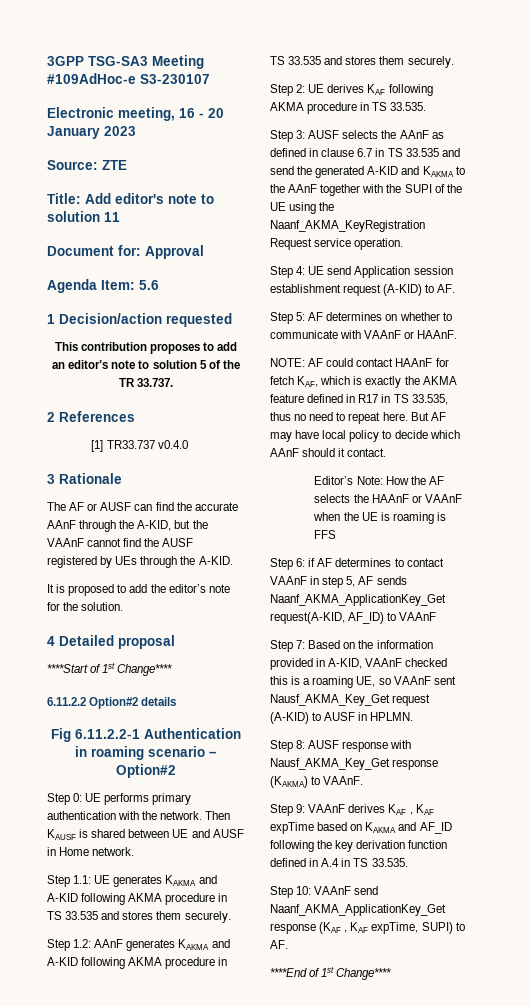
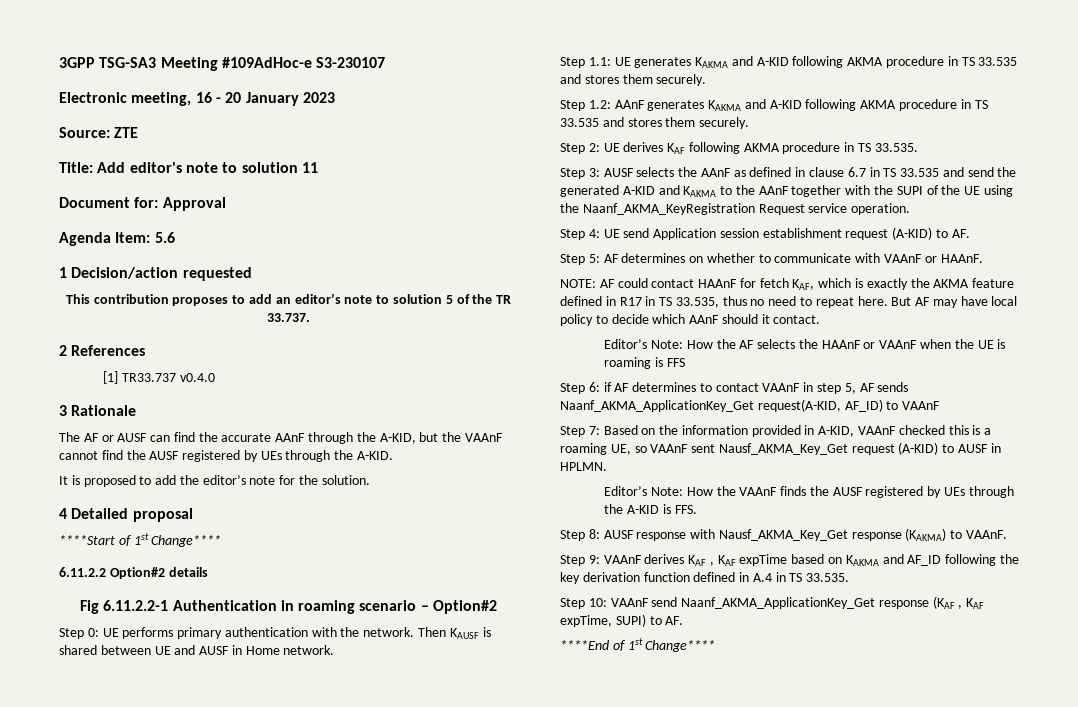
+ Editor’s Note: How the VAAnF finds the AUSF registered by UEs through the A-KID is FFS.

